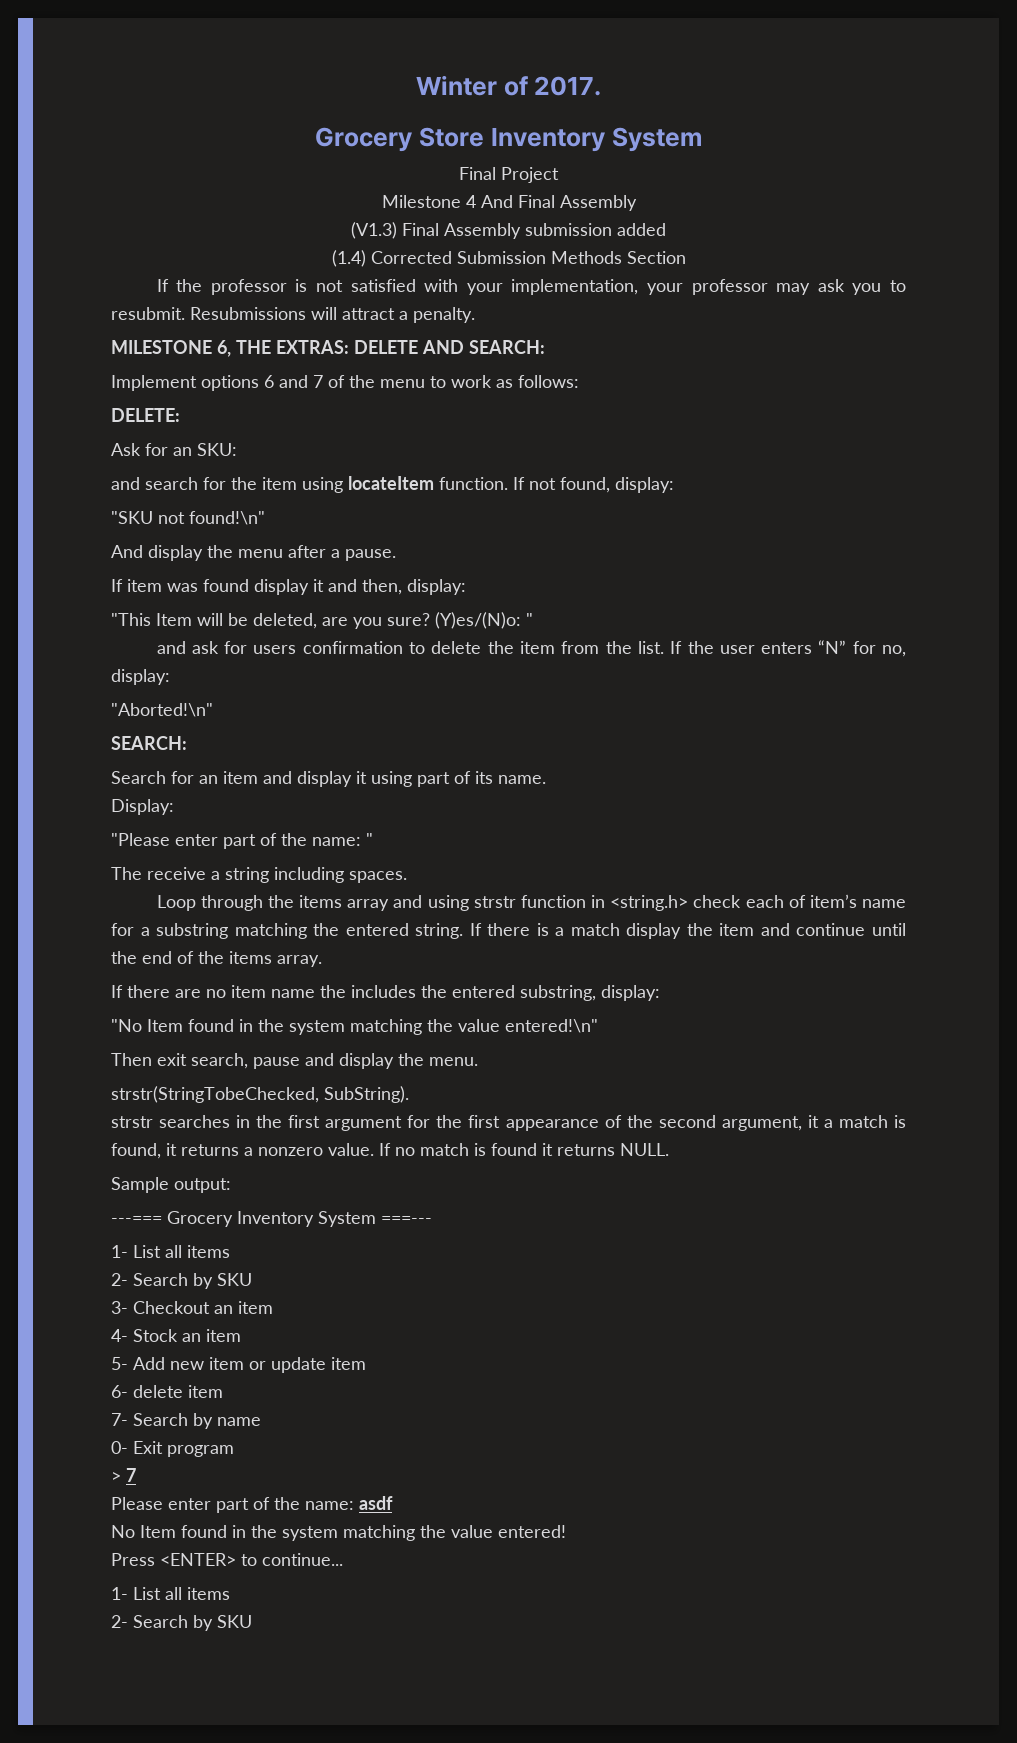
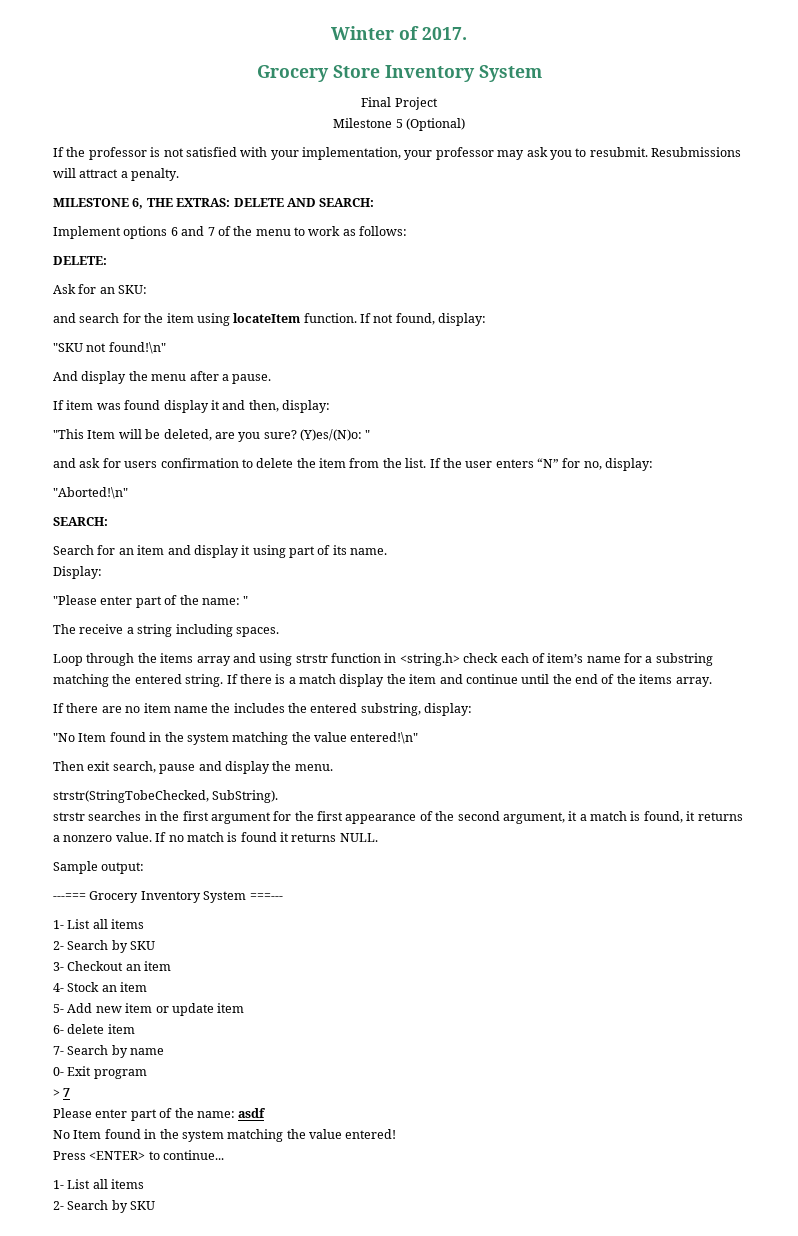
- Milestone 4 And Final Assembly
- (V1.3) Final Assembly submission added
- (1.4) Corrected Submission Methods Section
+ Milestone 5 (Optional)

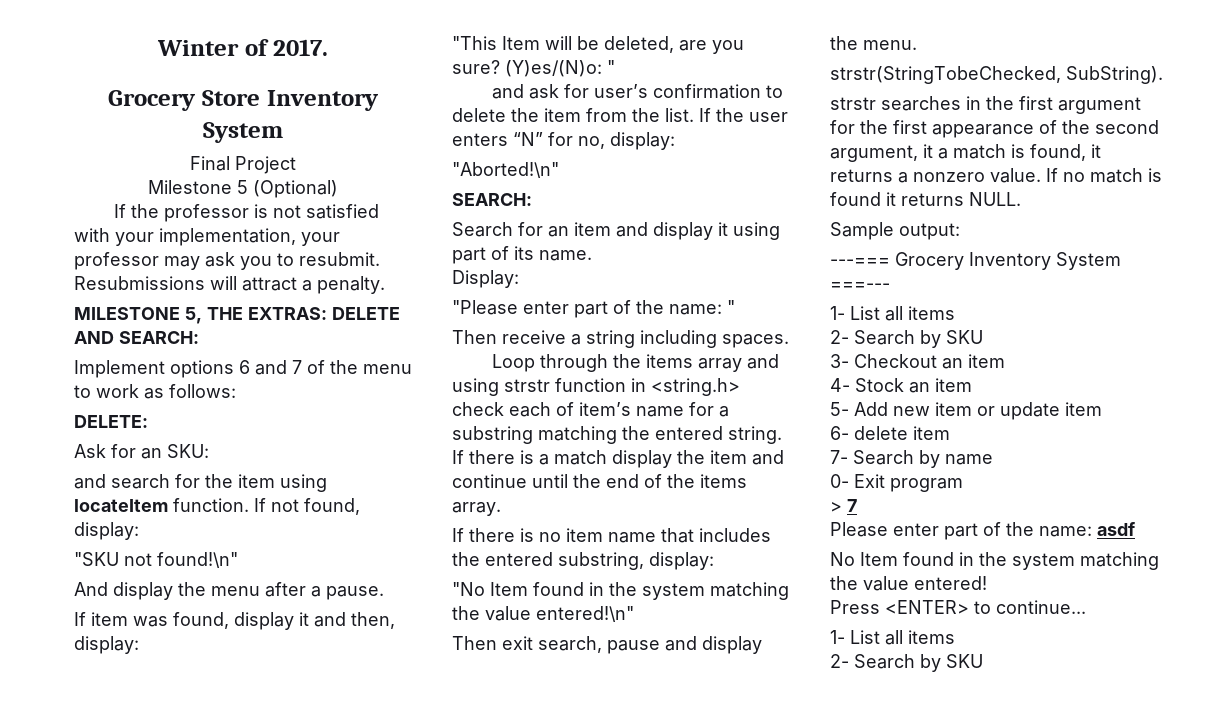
- MILESTONE 6, THE EXTRAS: DELETE AND SEARCH:
+ MILESTONE 5, THE EXTRAS: DELETE AND SEARCH:
- If item was found display it and then, display:
+ If item was found, display it and then, display:
- and ask for users confirmation to delete the item from the list.
+ and ask for user’s confirmation to delete the item from the list.
- The receive a string including spaces.
+ Then receive a string including spaces.
- If there are no item name the includes the entered substring, display:
+ If there is no item name that includes the entered substring, display:

